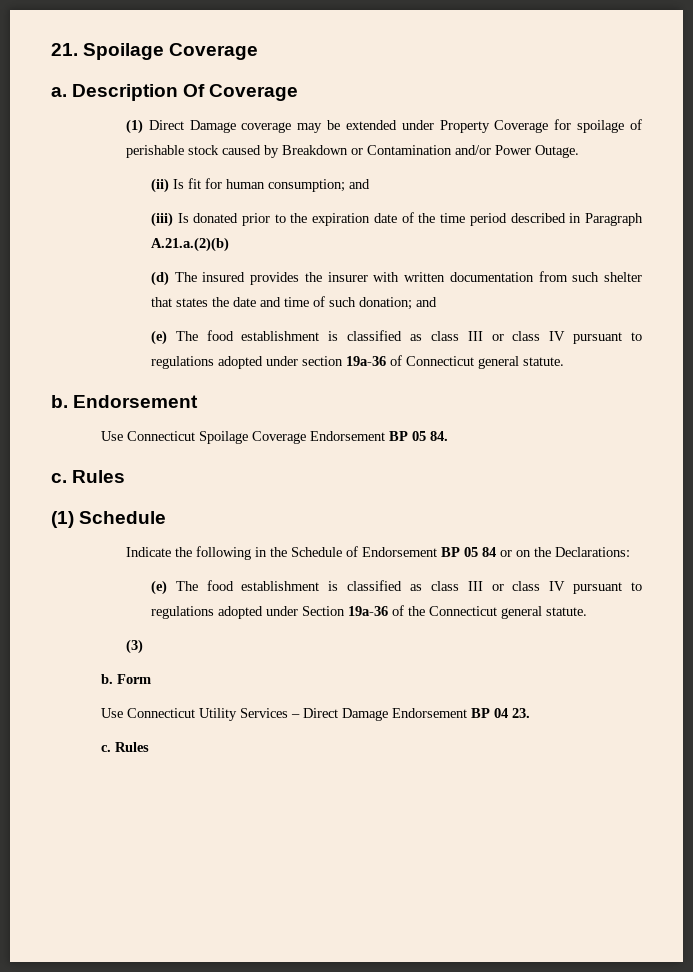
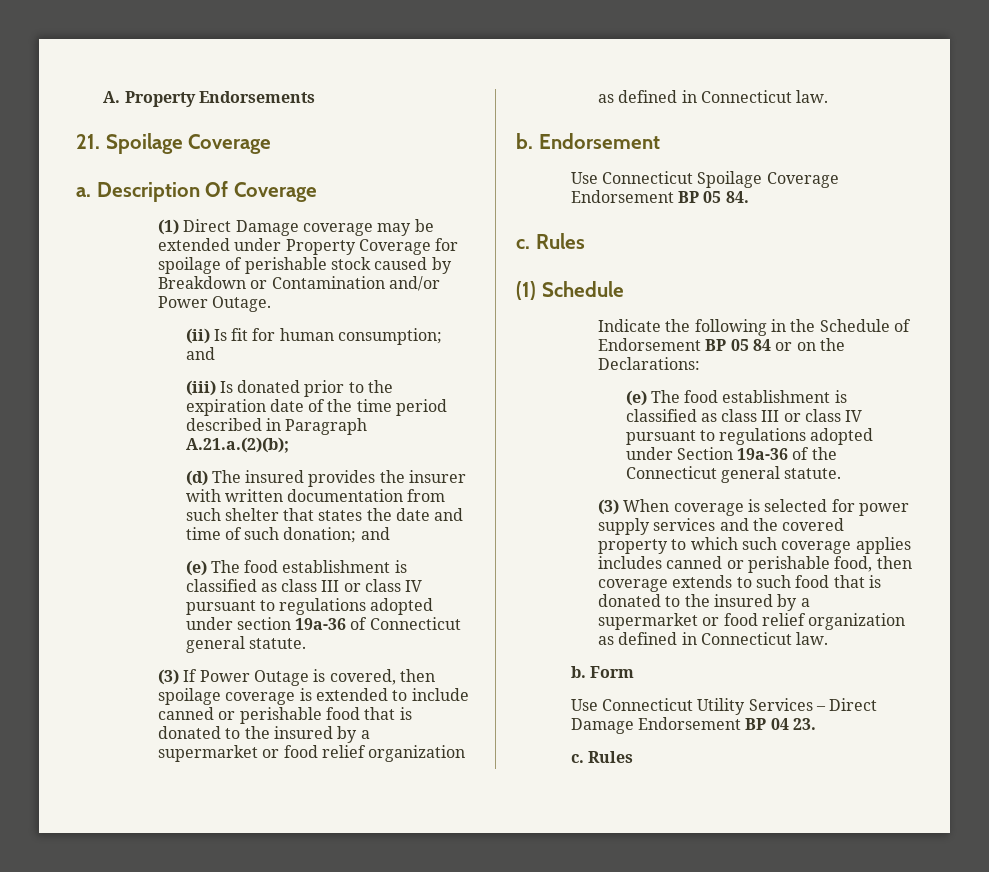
+ A. Property Endorsements
- (iii) Is donated prior to the expiration date of the time period described in Paragraph A.21.a.(2)(b)
+ (iii) Is donated prior to the expiration date of the time period described in Paragraph A.21.a.(2)(b);
+ (3) If Power Outage is covered, then spoilage coverage is extended to include canned or perishable food that is donated to the insured by a supermarket or food relief organization as defined in Connecticut law.
- (3)
+ (3) When coverage is selected for power supply services and the covered property to which such coverage applies includes canned or perishable food, then coverage extends to such food that is donated to the insured by a supermarket or food relief organization as defined in Connecticut law.

